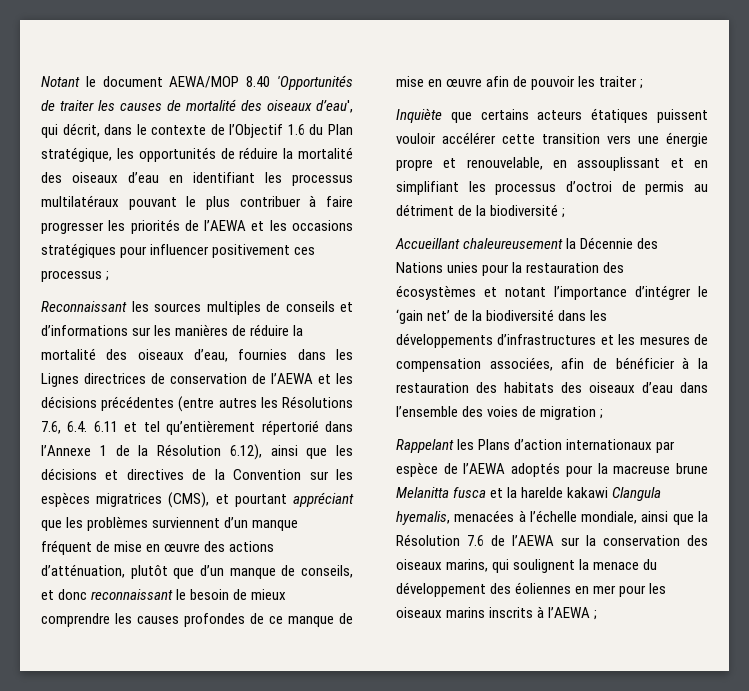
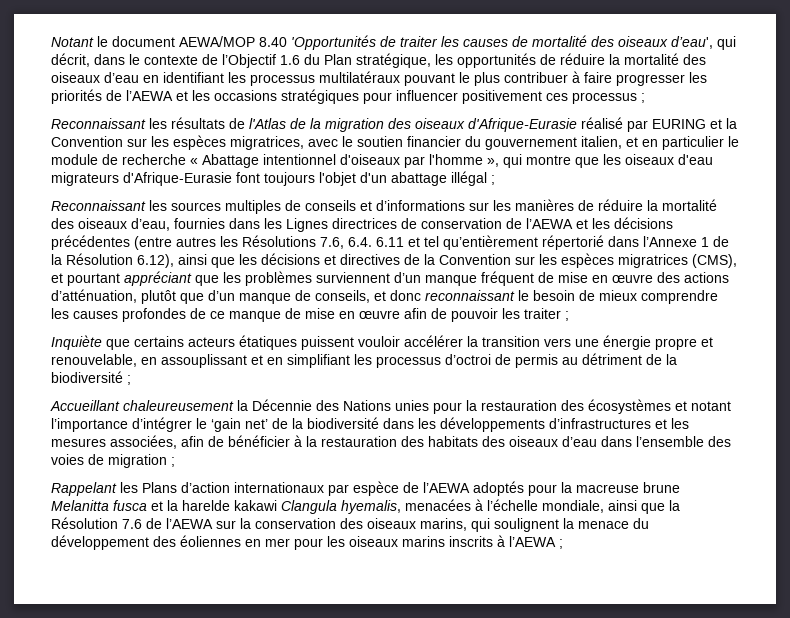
+ Reconnaissant les résultats de l'Atlas de la migration des oiseaux d'Afrique-Eurasie réalisé par EURING et la Convention sur les espèces migratrices, avec le soutien financier du gouvernement italien, et en particulier le module de recherche « Abattage intentionnel d'oiseaux par l'homme », qui montre que les oiseaux d'eau migrateurs d'Afrique-Eurasie font toujours l'objet d'un abattage illégal ;
- Inquiète que certains acteurs étatiques puissent vouloir accélérer cette transition vers une énergie propre et renouvelable, en assouplissant et en simplifiant les processus d’octroi de permis au détriment de la biodiversité ;
+ Inquiète que certains acteurs étatiques puissent vouloir accélérer la transition vers une énergie propre et renouvelable, en assouplissant et en simplifiant les processus d’octroi de permis au détriment de la biodiversité ;
- Accueillant chaleureusement la Décennie des Nations unies pour la restauration des écosystèmes et notant l’importance d’intégrer le ‘gain net’ de la biodiversité dans les développements d’infrastructures et les mesures de compensation associées, afin de bénéficier à la restauration des habitats des oiseaux d’eau dans l’ensemble des voies de migration ;
+ Accueillant chaleureusement la Décennie des Nations unies pour la restauration des écosystèmes et notant l’importance d’intégrer le ‘gain net’ de la biodiversité dans les développements d’infrastructures et les mesures associées, afin de bénéficier à la restauration des habitats des oiseaux d’eau dans l’ensemble des voies de migration ;

